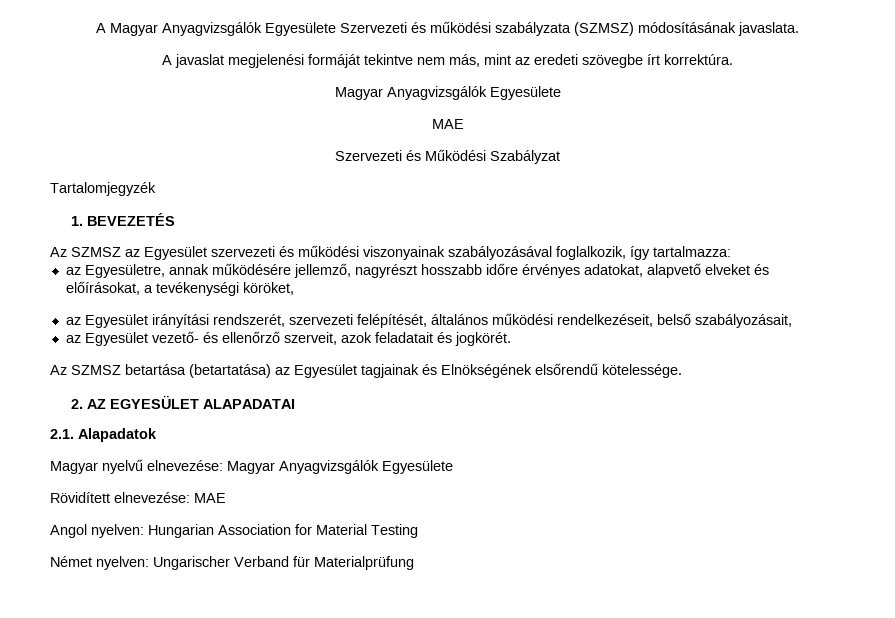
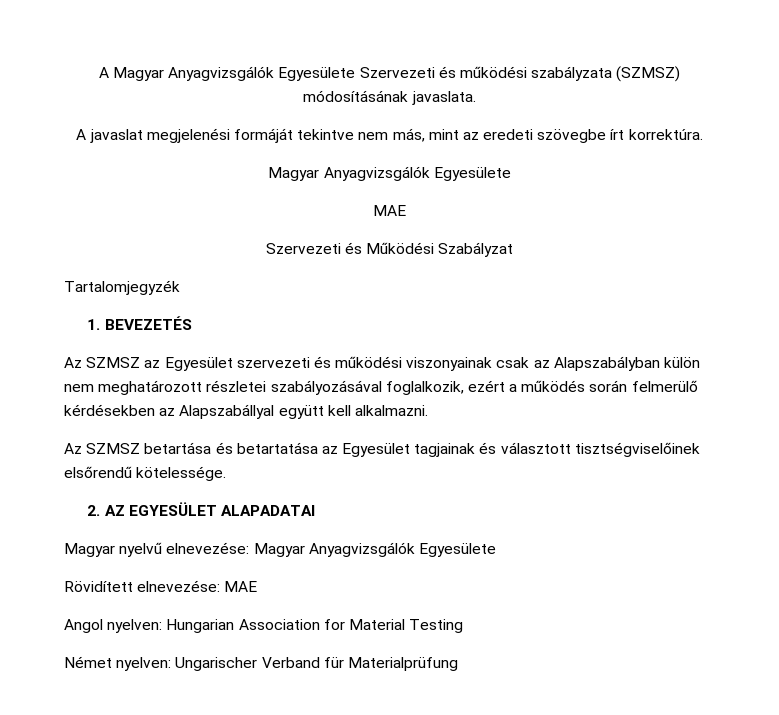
- Az SZMSZ az Egyesület szervezeti és működési viszonyainak szabályozásával foglalkozik, így tartalmazza:
- az Egyesületre, annak működésére jellemző, nagyrészt hosszabb időre érvényes adatokat, alapvető elveket és előírásokat, a tevékenységi köröket,
- az Egyesület irányítási rendszerét, szervezeti felépítését, általános működési rendelkezéseit, belső szabályozásait,
- az Egyesület vezető- és ellenőrző szerveit, azok feladatait és jogkörét.
+ Az SZMSZ az Egyesület szervezeti és működési viszonyainak csak az Alapszabályban külön nem meghatározott részletei szabályozásával foglalkozik, ezért a működés során felmerülő kérdésekben az Alapszabállyal együtt kell alkalmazni.
- Az SZMSZ betartása (betartatása) az Egyesület tagjainak és Elnökségének elsőrendű kötelessége.
+ Az SZMSZ betartása és betartatása az Egyesület tagjainak és választott tisztségviselőinek elsőrendű kötelessége.
- 2.1. Alapadatok

